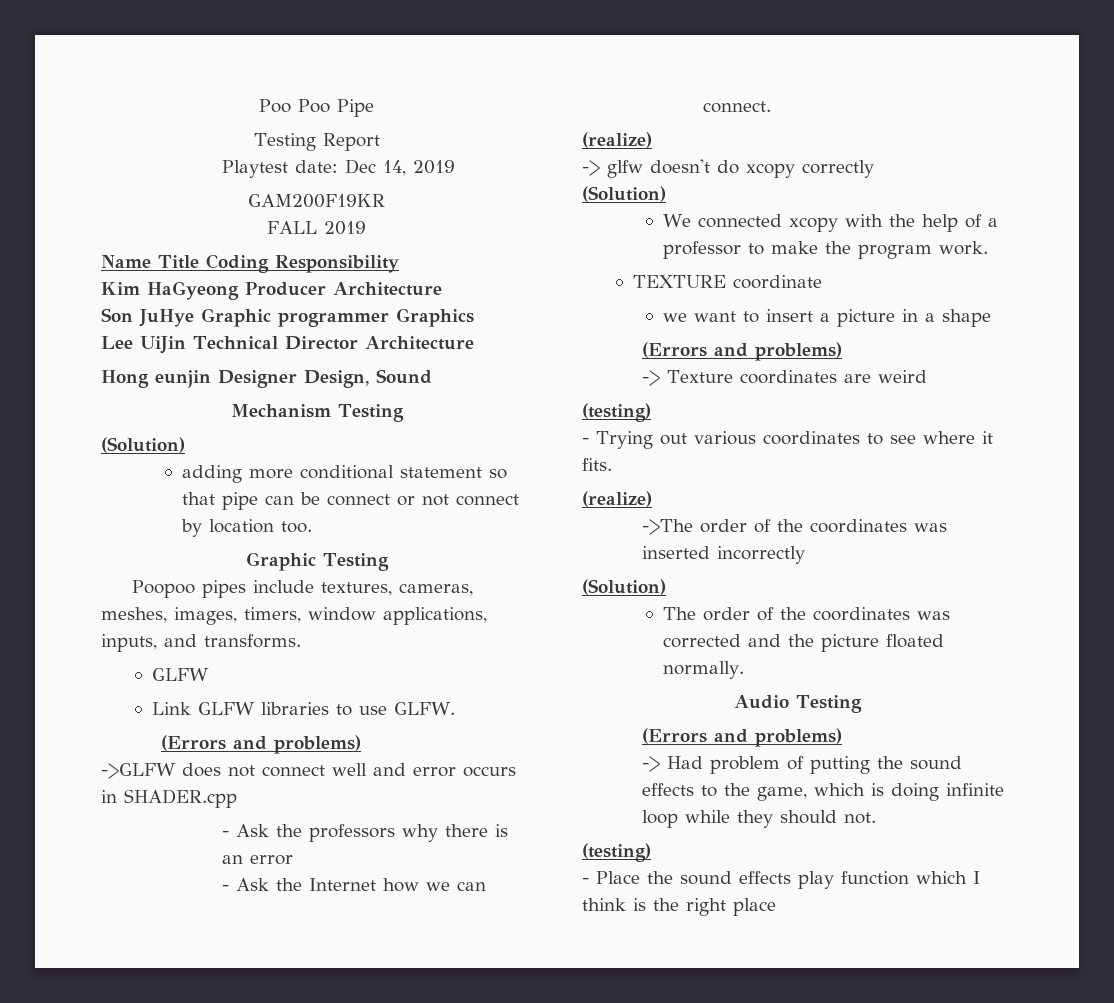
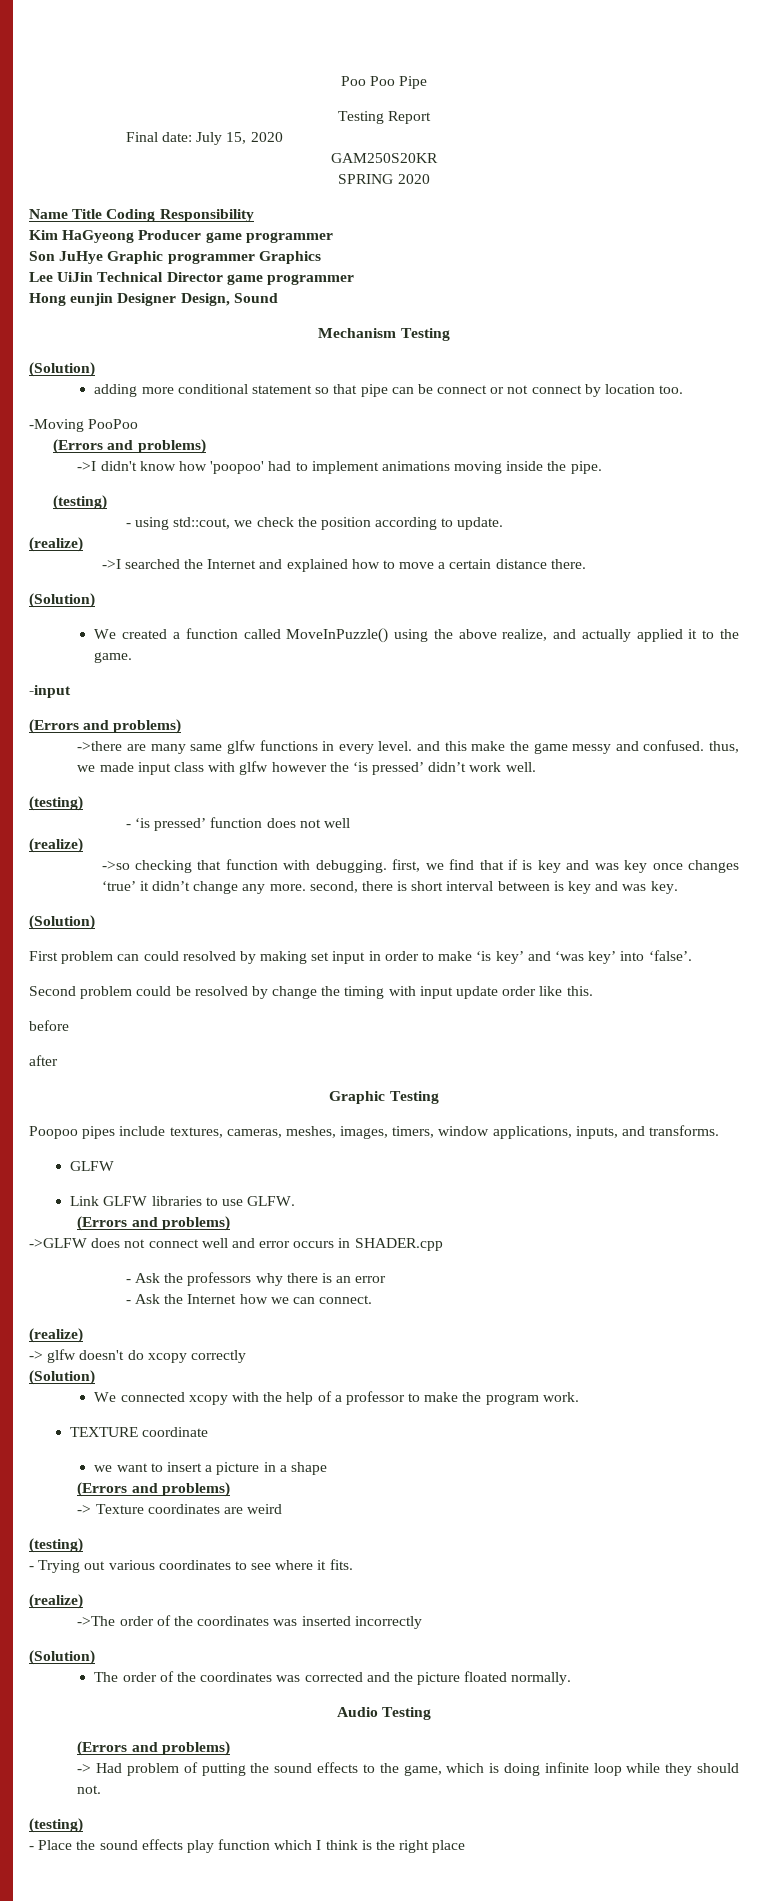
- Playtest date: Dec 14, 2019
- GAM200F19KR
- FALL 2019
+ Final date: July 15, 2020
+ GAM250S20KR
+ SPRING 2020
- Kim HaGyeong Producer Architecture
+ Kim HaGyeong Producer game programmer
- Lee UiJin Technical Director Architecture
+ Lee UiJin Technical Director game programmer
+ -Moving PooPoo
+ (Errors and problems)
+ ->I didn't know how 'poopoo' had to implement animations moving inside the pipe.
+ (testing)
+ - using std::cout, we check the position according to update.
+ (realize)
+ ->I searched the Internet and explained how to move a certain distance there.
+ (Solution)
+ We created a function called MoveInPuzzle() using the above realize, and actually applied it to the game.
+ -input
+ (Errors and problems)
+ ->there are many same glfw functions in every level. and this make the game messy and confused. thus, we made input class with glfw however the ‘is pressed’ didn’t work well.
+ (testing)
+ - ‘is pressed’ function does not well
+ (realize)
+ ->so checking that function with debugging. first, we find that if is key and was key once changes ‘true’ it didn’t change any more. second, there is short interval between is key and was key.
+ (Solution)
+ First problem can could resolved by making set input in order to make ‘is key’ and ‘was key’ into ‘false’.
+ Second problem could be resolved by change the timing with input update order like this.
+ before
+ after

